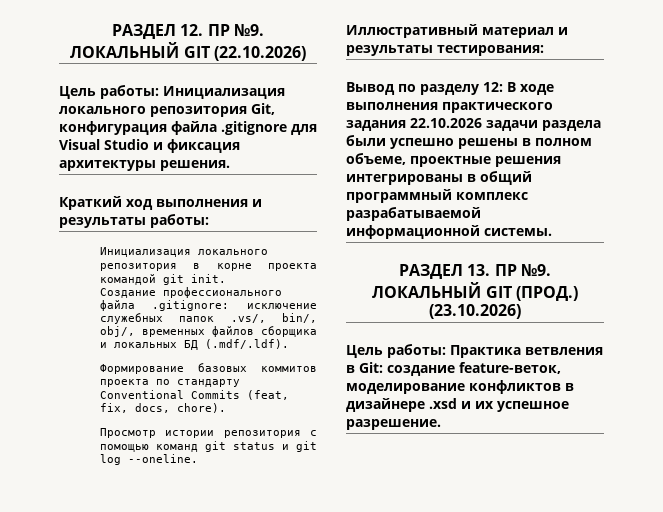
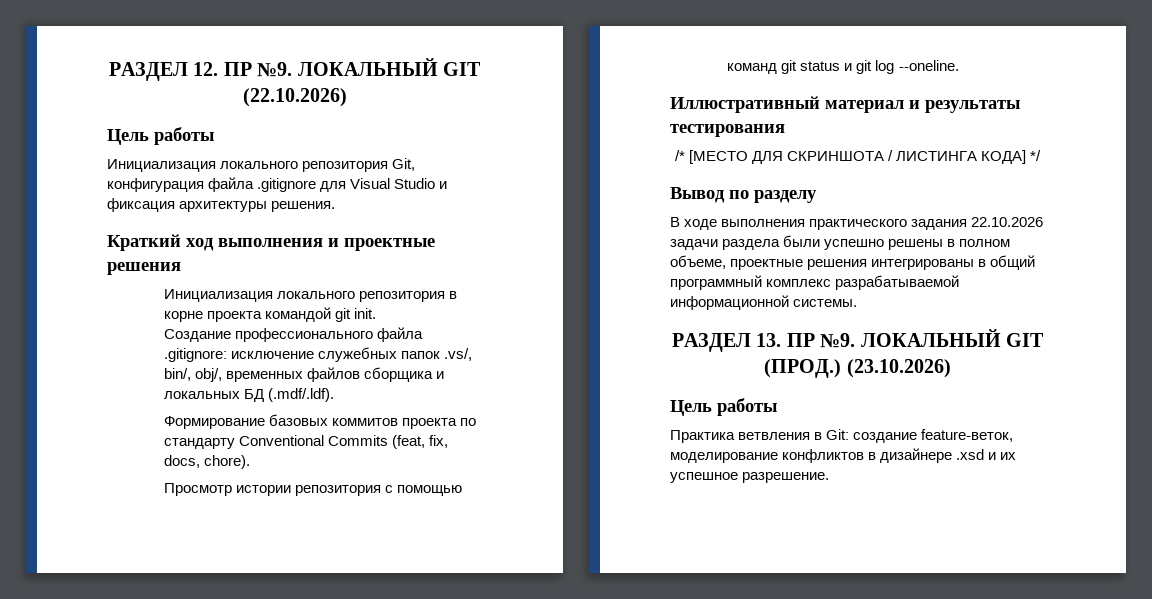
  ЛОКАЛЬНЫЙ GIT (22.10.2026)
- Цель работы: Инициализация локального репозитория Git, конфигурация файла .gitignore для Visual Studio и фиксация архитектуры решения.
+ Цель работы
+ Инициализация локального репозитория Git, конфигурация файла .gitignore для Visual Studio и фиксация архитектуры решения.
- Краткий ход выполнения и результаты работы:
+ Краткий ход выполнения и проектные решения
- Иллюстративный материал и результаты тестирования:
+ Иллюстративный материал и результаты тестирования
+ /* [МЕСТО ДЛЯ СКРИНШОТА / ЛИСТИНГА КОДА] */
- Вывод по разделу 12: В ходе выполнения практического задания 22.10.2026 задачи раздела были успешно решены в полном объеме, проектные решения интегрированы в общий программный комплекс разрабатываемой информационной системы.
+ Вывод по разделу
+ В ходе выполнения практического задания 22.10.2026 задачи раздела были успешно решены в полном объеме, проектные решения интегрированы в общий программный комплекс разрабатываемой информационной системы.
  (23.10.2026)
- Цель работы: Практика ветвления в Git: создание feature-веток, моделирование конфликтов в дизайнере .xsd и их успешное разрешение.
+ Цель работы
+ Практика ветвления в Git: создание feature-веток, моделирование конфликтов в дизайнере .xsd и их успешное разрешение.

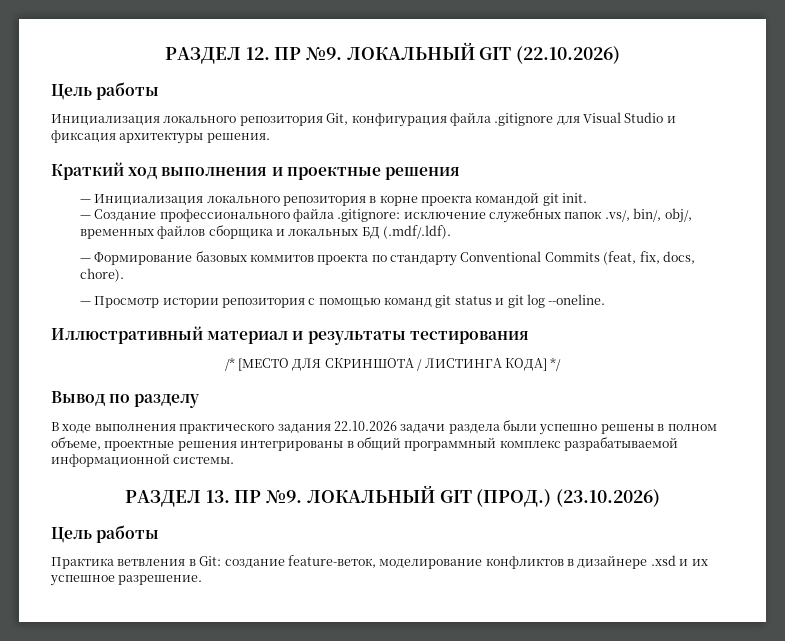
- Инициализация локального репозитория в корне проекта командой git init.
+ — Инициализация локального репозитория в корне проекта командой git init.
- Создание профессионального файла .gitignore: исключение служебных папок .vs/, bin/, obj/, временных файлов сборщика и локальных БД (.mdf/.ldf).
+ — Создание профессионального файла .gitignore: исключение служебных папок .vs/, bin/, obj/, временных файлов сборщика и локальных БД (.mdf/.ldf).
- Формирование базовых коммитов проекта по стандарту Conventional Commits (feat, fix, docs, chore).
+ — Формирование базовых коммитов проекта по стандарту Conventional Commits (feat, fix, docs, chore).
- Просмотр истории репозитория с помощью команд git status и git log --oneline.
+ — Просмотр истории репозитория с помощью команд git status и git log --oneline.

